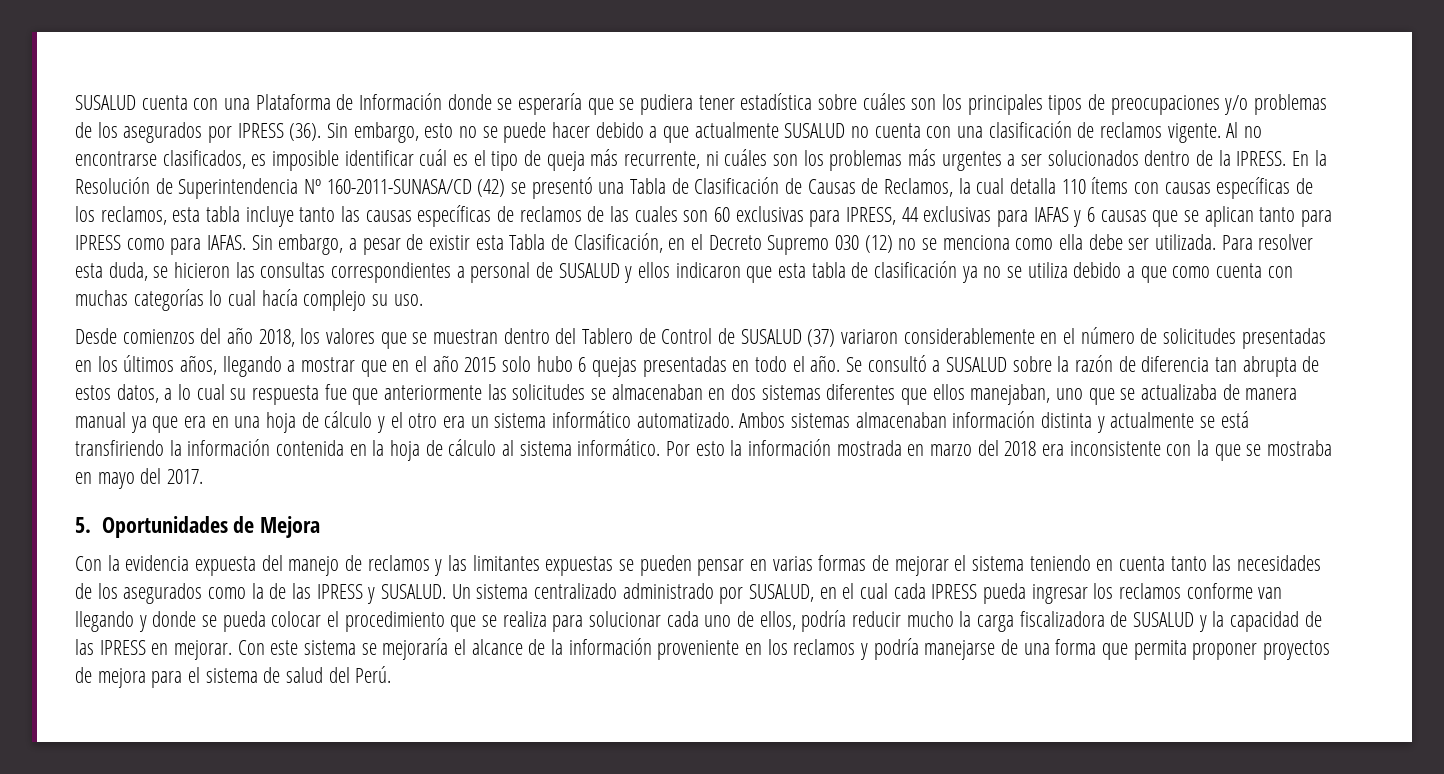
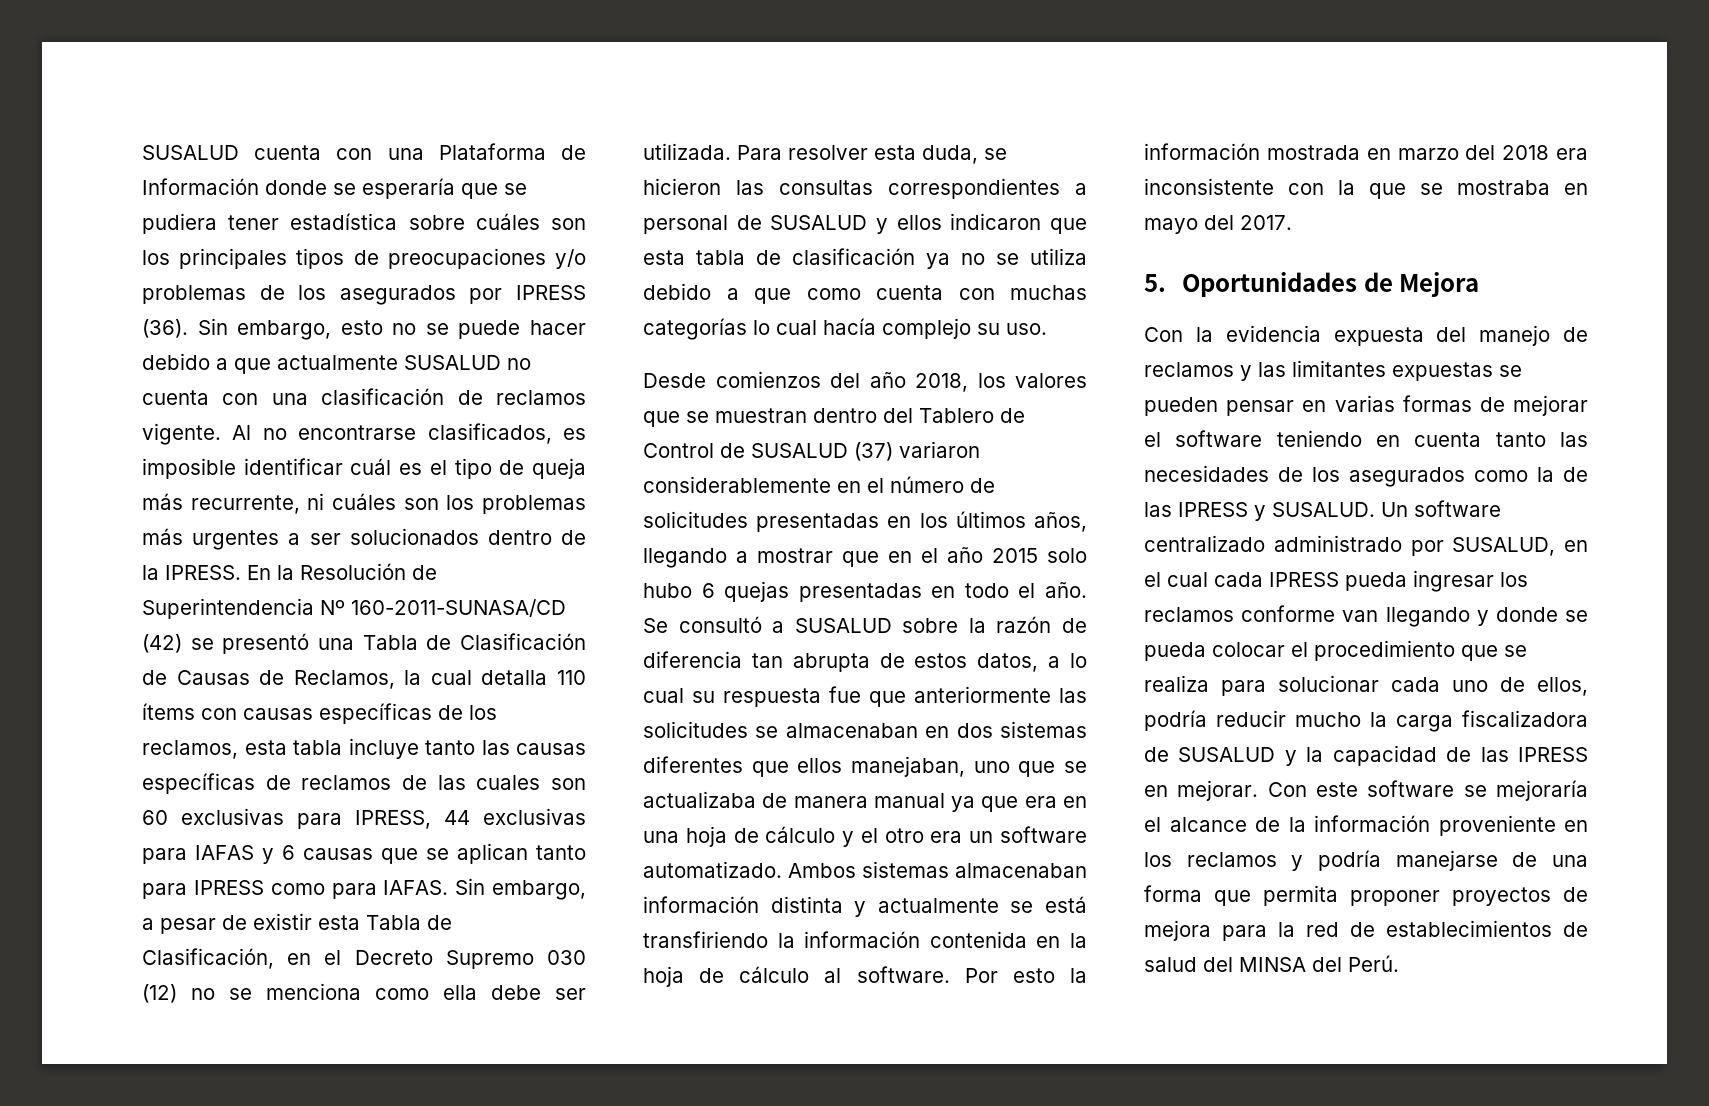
- Se consultó a SUSALUD sobre la razón de diferencia tan abrupta de estos datos, a lo cual su respuesta fue que anteriormente las solicitudes se almacenaban en dos sistemas diferentes que ellos manejaban, uno que se actualizaba de manera manual ya que era en una hoja de cálculo y el otro era un sistema informático automatizado.
+ Se consultó a SUSALUD sobre la razón de diferencia tan abrupta de estos datos, a lo cual su respuesta fue que anteriormente las solicitudes se almacenaban en dos sistemas diferentes que ellos manejaban, uno que se actualizaba de manera manual ya que era en una hoja de cálculo y el otro era un software automatizado.
- Ambos sistemas almacenaban información distinta y actualmente se está transfiriendo la información contenida en la hoja de cálculo al sistema informático.
+ Ambos sistemas almacenaban información distinta y actualmente se está transfiriendo la información contenida en la hoja de cálculo al software.
- Con la evidencia expuesta del manejo de reclamos y las limitantes expuestas se pueden pensar en varias formas de mejorar el sistema teniendo en cuenta tanto las necesidades de los asegurados como la de las IPRESS y SUSALUD.
+ Con la evidencia expuesta del manejo de reclamos y las limitantes expuestas se pueden pensar en varias formas de mejorar el software teniendo en cuenta tanto las necesidades de los asegurados como la de las IPRESS y SUSALUD.
- Un sistema centralizado administrado por SUSALUD, en el cual cada IPRESS pueda ingresar los reclamos conforme van llegando y donde se pueda colocar el procedimiento que se realiza para solucionar cada uno de ellos, podría reducir mucho la carga fiscalizadora de SUSALUD y la capacidad de las IPRESS en mejorar.
+ Un software centralizado administrado por SUSALUD, en el cual cada IPRESS pueda ingresar los reclamos conforme van llegando y donde se pueda colocar el procedimiento que se realiza para solucionar cada uno de ellos, podría reducir mucho la carga fiscalizadora de SUSALUD y la capacidad de las IPRESS en mejorar.
- Con este sistema se mejoraría el alcance de la información proveniente en los reclamos y podría manejarse de una forma que permita proponer proyectos de mejora para el sistema de salud del Perú.
+ Con este software se mejoraría el alcance de la información proveniente en los reclamos y podría manejarse de una forma que permita proponer proyectos de mejora para la red de establecimientos de salud del MINSA del Perú.

